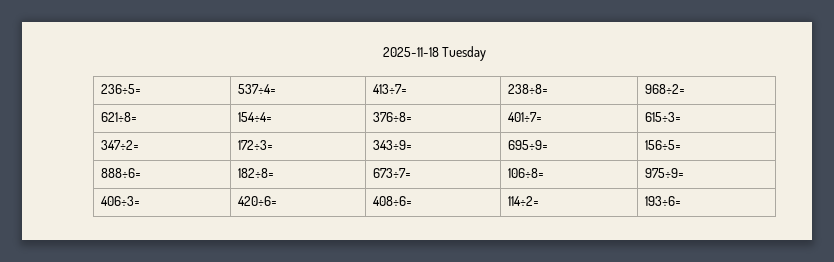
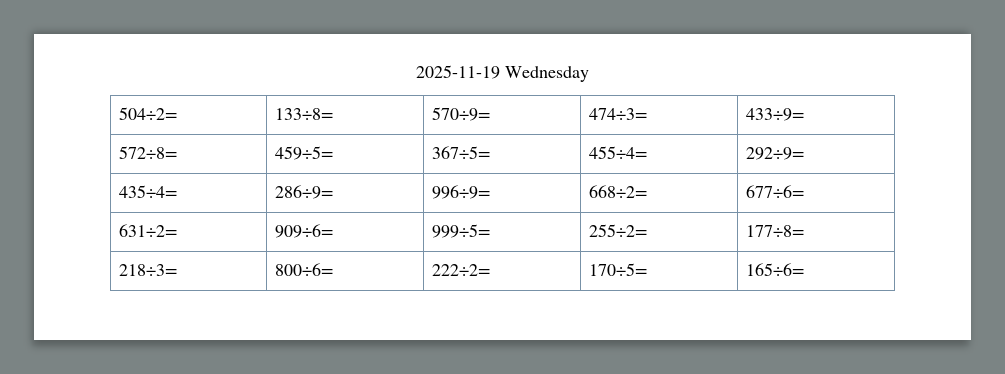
- 2025-11-18 Tuesday
- 236÷5= | 537÷4= | 413÷7= | 238÷8= | 968÷2=
- 621÷8= | 154÷4= | 376÷8= | 401÷7= | 615÷3=
- 347÷2= | 172÷3= | 343÷9= | 695÷9= | 156÷5=
- 888÷6= | 182÷8= | 673÷7= | 106÷8= | 975÷9=
- 406÷3= | 420÷6= | 408÷6= | 114÷2= | 193÷6=
+ 2025-11-19 Wednesday
+ 504÷2= | 133÷8= | 570÷9= | 474÷3= | 433÷9=
+ 572÷8= | 459÷5= | 367÷5= | 455÷4= | 292÷9=
+ 435÷4= | 286÷9= | 996÷9= | 668÷2= | 677÷6=
+ 631÷2= | 909÷6= | 999÷5= | 255÷2= | 177÷8=
+ 218÷3= | 800÷6= | 222÷2= | 170÷5= | 165÷6=

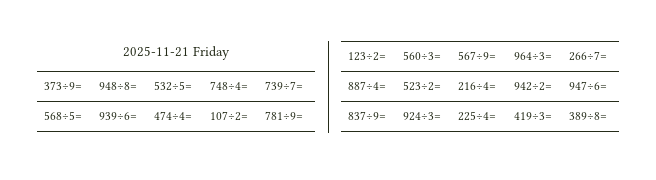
- 2025-11-19 Wednesday
- 504÷2= | 133÷8= | 570÷9= | 474÷3= | 433÷9=
- 572÷8= | 459÷5= | 367÷5= | 455÷4= | 292÷9=
- 435÷4= | 286÷9= | 996÷9= | 668÷2= | 677÷6=
- 631÷2= | 909÷6= | 999÷5= | 255÷2= | 177÷8=
- 218÷3= | 800÷6= | 222÷2= | 170÷5= | 165÷6=
+ 2025-11-21 Friday
+ 373÷9= | 948÷8= | 532÷5= | 748÷4= | 739÷7=
+ 568÷5= | 939÷6= | 474÷4= | 107÷2= | 781÷9=
+ 123÷2= | 560÷3= | 567÷9= | 964÷3= | 266÷7=
+ 887÷4= | 523÷2= | 216÷4= | 942÷2= | 947÷6=
+ 837÷9= | 924÷3= | 225÷4= | 419÷3= | 389÷8=

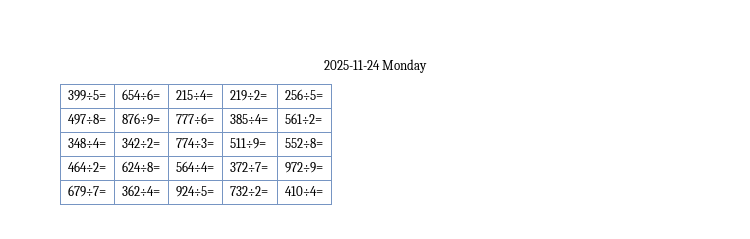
- 2025-11-21 Friday
- 373÷9= | 948÷8= | 532÷5= | 748÷4= | 739÷7=
- 568÷5= | 939÷6= | 474÷4= | 107÷2= | 781÷9=
- 123÷2= | 560÷3= | 567÷9= | 964÷3= | 266÷7=
- 887÷4= | 523÷2= | 216÷4= | 942÷2= | 947÷6=
- 837÷9= | 924÷3= | 225÷4= | 419÷3= | 389÷8=
+ 2025-11-24 Monday
+ 399÷5= | 654÷6= | 215÷4= | 219÷2= | 256÷5=
+ 497÷8= | 876÷9= | 777÷6= | 385÷4= | 561÷2=
+ 348÷4= | 342÷2= | 774÷3= | 511÷9= | 552÷8=
+ 464÷2= | 624÷8= | 564÷4= | 372÷7= | 972÷9=
+ 679÷7= | 362÷4= | 924÷5= | 732÷2= | 410÷4=

